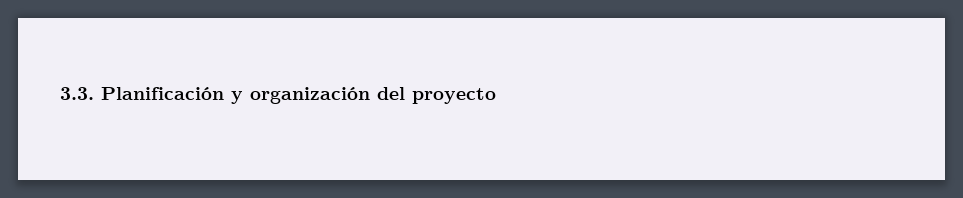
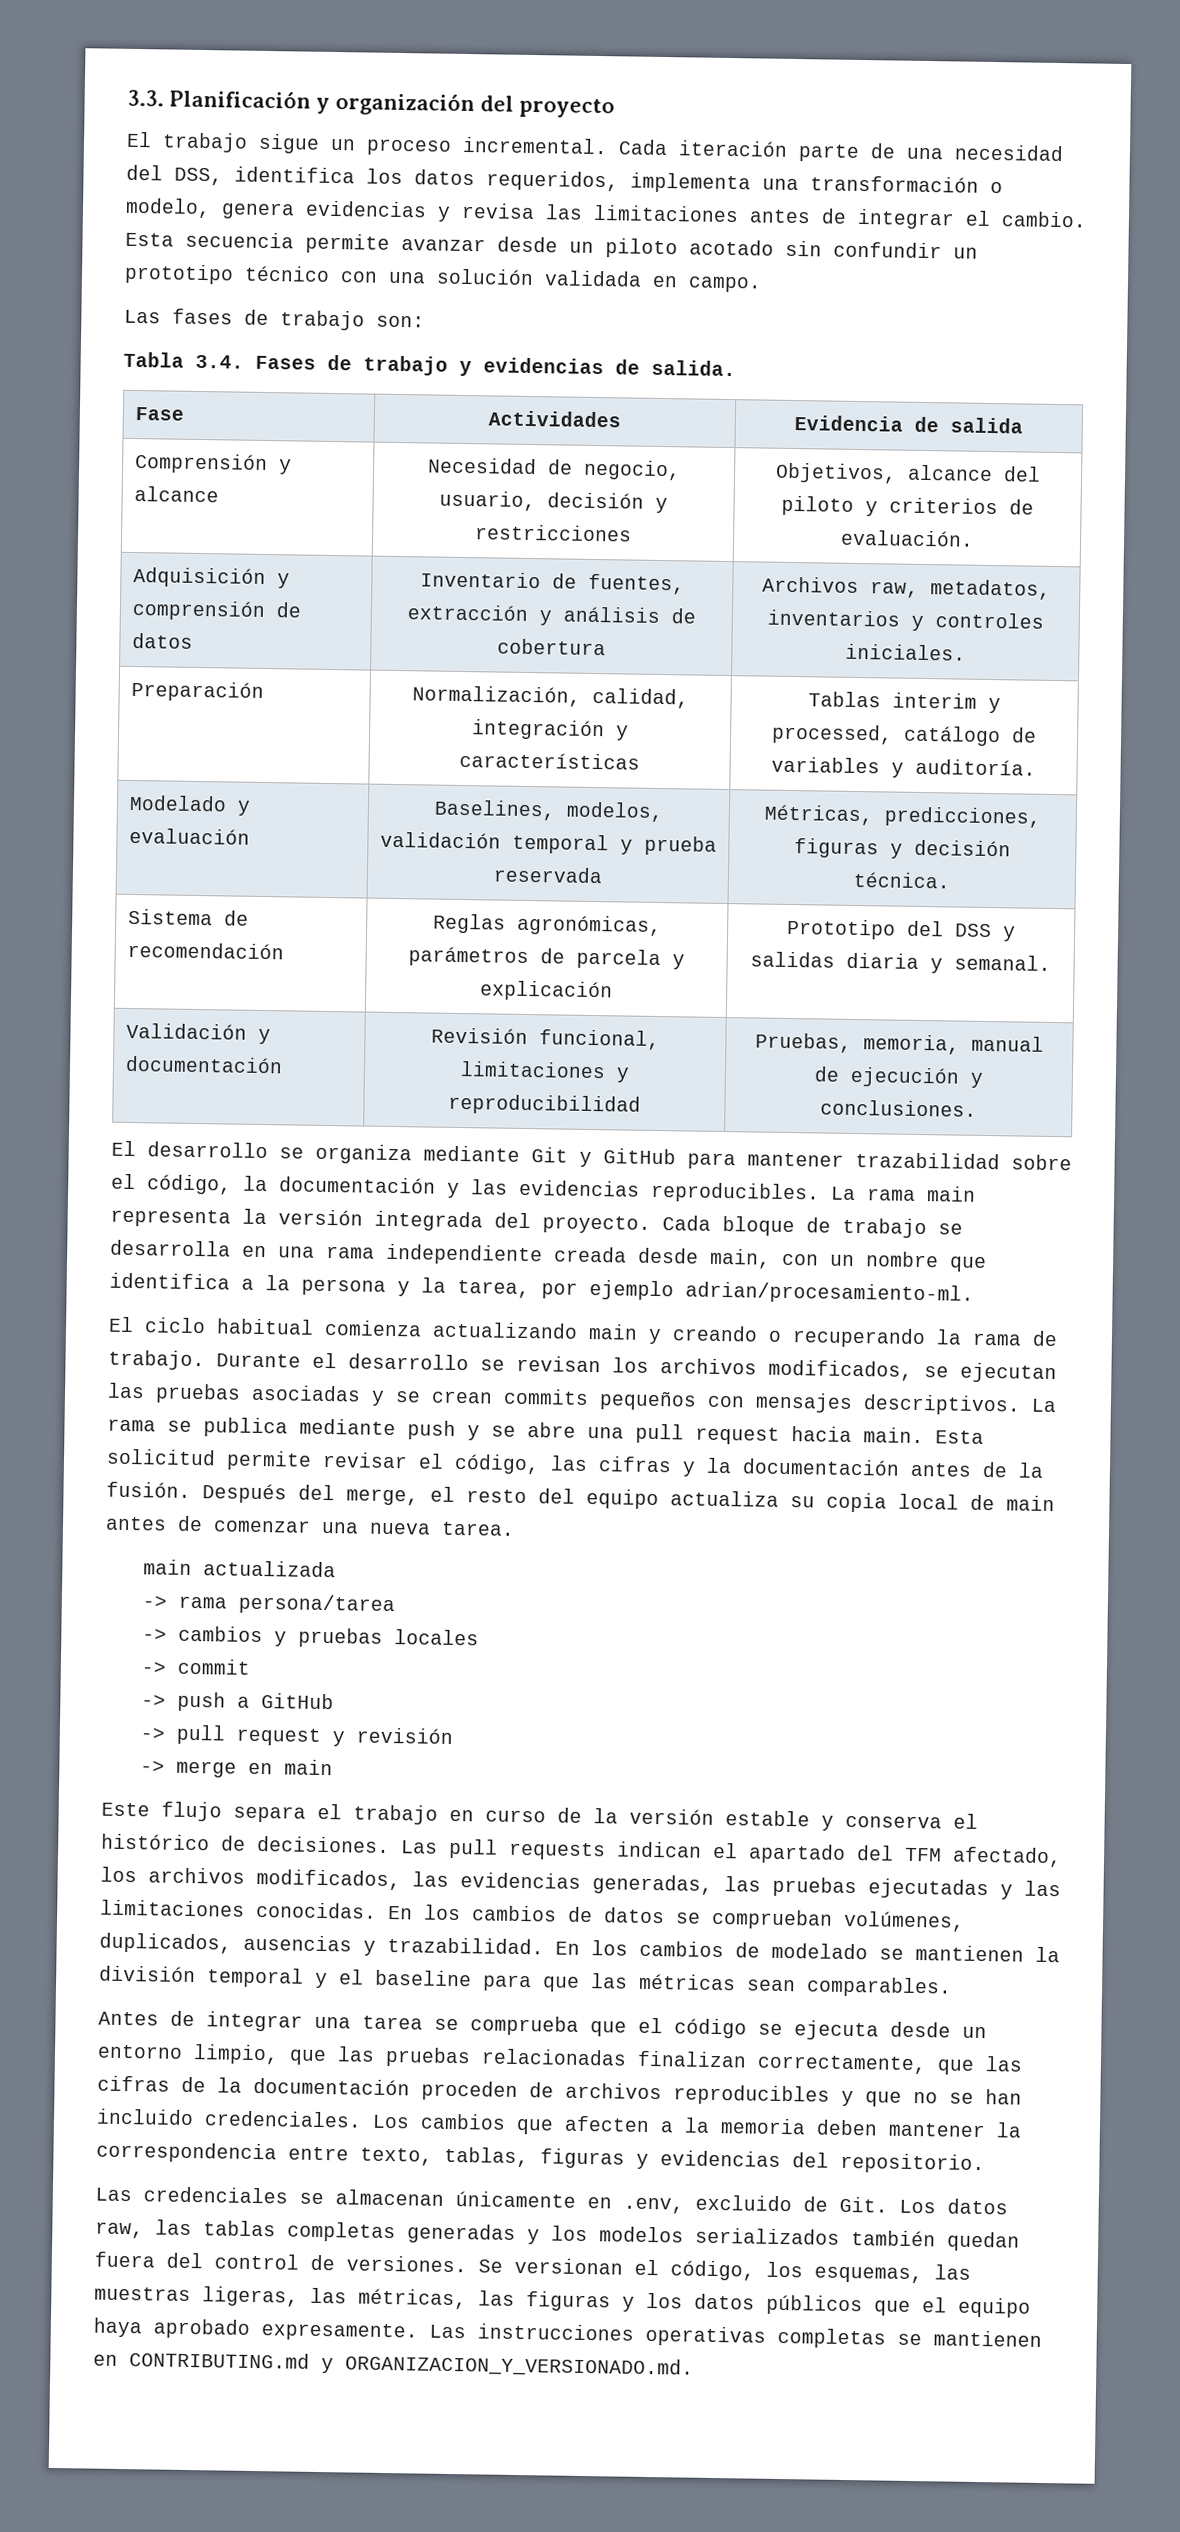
+ El trabajo sigue un proceso incremental. Cada iteración parte de una necesidad del DSS, identifica los datos requeridos, implementa una transformación o modelo, genera evidencias y revisa las limitaciones antes de integrar el cambio. Esta secuencia permite avanzar desde un piloto acotado sin confundir un prototipo técnico con una solución validada en campo.
+ Las fases de trabajo son:
+ Tabla 3.4. Fases de trabajo y evidencias de salida.
+ Fase | Actividades | Evidencia de salida
+ Comprensión y alcance | Necesidad de negocio, usuario, decisión y restricciones | Objetivos, alcance del piloto y criterios de evaluación.
+ Adquisición y comprensión de datos | Inventario de fuentes, extracción y análisis de cobertura | Archivos raw, metadatos, inventarios y controles iniciales.
+ Preparación | Normalización, calidad, integración y características | Tablas interim y processed, catálogo de variables y auditoría.
+ Modelado y evaluación | Baselines, modelos, validación temporal y prueba reservada | Métricas, predicciones, figuras y decisión técnica.
+ Sistema de recomendación | Reglas agronómicas, parámetros de parcela y explicación | Prototipo del DSS y salidas diaria y semanal.
+ Validación y documentación | Revisión funcional, limitaciones y reproducibilidad | Pruebas, memoria, manual de ejecución y conclusiones.
+ El desarrollo se organiza mediante Git y GitHub para mantener trazabilidad sobre el código, la documentación y las evidencias reproducibles. La rama main representa la versión integrada del proyecto. Cada bloque de trabajo se desarrolla en una rama independiente creada desde main, con un nombre que identifica a la persona y la tarea, por ejemplo adrian/procesamiento-ml.
+ El ciclo habitual comienza actualizando main y creando o recuperando la rama de trabajo. Durante el desarrollo se revisan los archivos modificados, se ejecutan las pruebas asociadas y se crean commits pequeños con mensajes descriptivos. La rama se publica mediante push y se abre una pull request hacia main. Esta solicitud permite revisar el código, las cifras y la documentación antes de la fusión. Después del merge, el resto del equipo actualiza su copia local de main antes de comenzar una nueva tarea.
+ main actualizada
+ -> rama persona/tarea
+ -> cambios y pruebas locales
+ -> commit
+ -> push a GitHub
+ -> pull request y revisión
+ -> merge en main
+ Este flujo separa el trabajo en curso de la versión estable y conserva el histórico de decisiones. Las pull requests indican el apartado del TFM afectado, los archivos modificados, las evidencias generadas, las pruebas ejecutadas y las limitaciones conocidas. En los cambios de datos se comprueban volúmenes, duplicados, ausencias y trazabilidad. En los cambios de modelado se mantienen la división temporal y el baseline para que las métricas sean comparables.
+ Antes de integrar una tarea se comprueba que el código se ejecuta desde un entorno limpio, que las pruebas relacionadas finalizan correctamente, que las cifras de la documentación proceden de archivos reproducibles y que no se han incluido credenciales. Los cambios que afecten a la memoria deben mantener la correspondencia entre texto, tablas, figuras y evidencias del repositorio.
+ Las credenciales se almacenan únicamente en .env, excluido de Git. Los datos raw, las tablas completas generadas y los modelos serializados también quedan fuera del control de versiones. Se versionan el código, los esquemas, las muestras ligeras, las métricas, las figuras y los datos públicos que el equipo haya aprobado expresamente. Las instrucciones operativas completas se mantienen en CONTRIBUTING.md y ORGANIZACION_Y_VERSIONADO.md.

